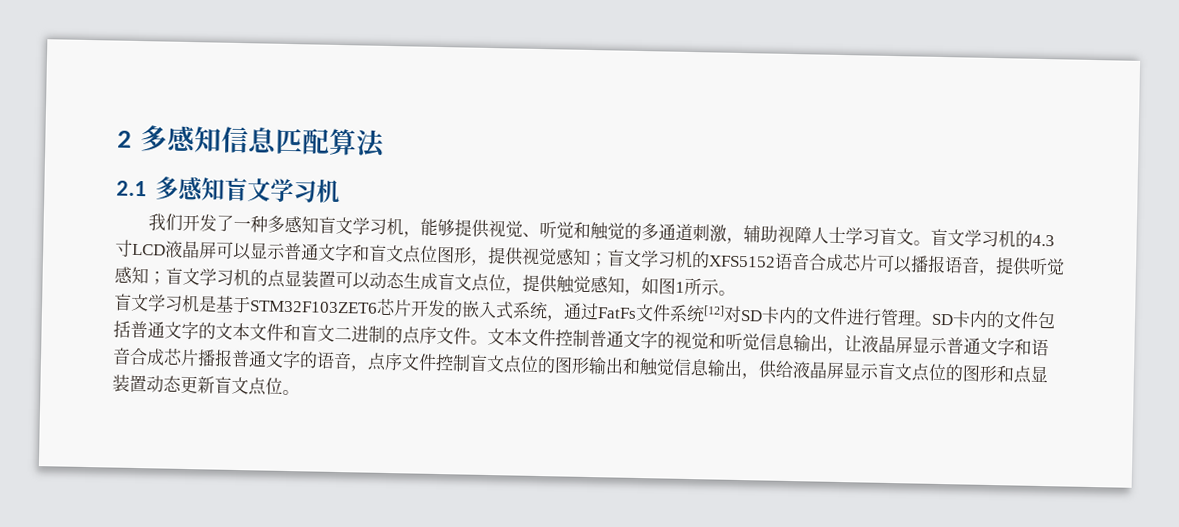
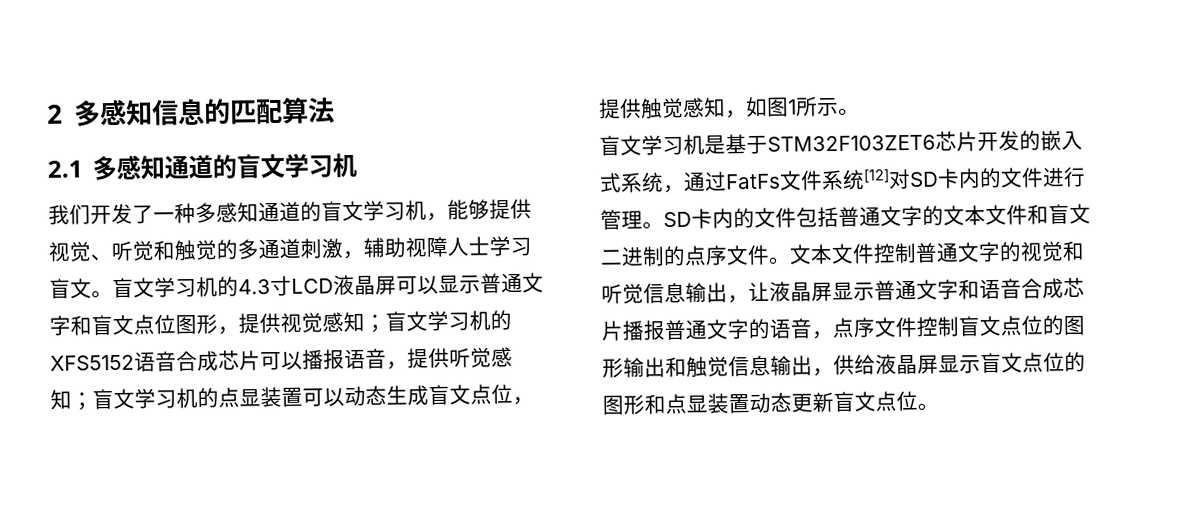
- 2多感知信息匹配算法
+ 2多感知信息的匹配算法
- 2.1多感知盲文学习机
+ 2.1多感知通道的盲文学习机
- 我们开发了一种多感知盲文学习机，能够提供视觉、听觉和触觉的多通道刺激，辅助视障人士学习盲文。
+ 我们开发了一种多感知通道的盲文学习机，能够提供视觉、听觉和触觉的多通道刺激，辅助视障人士学习盲文。

